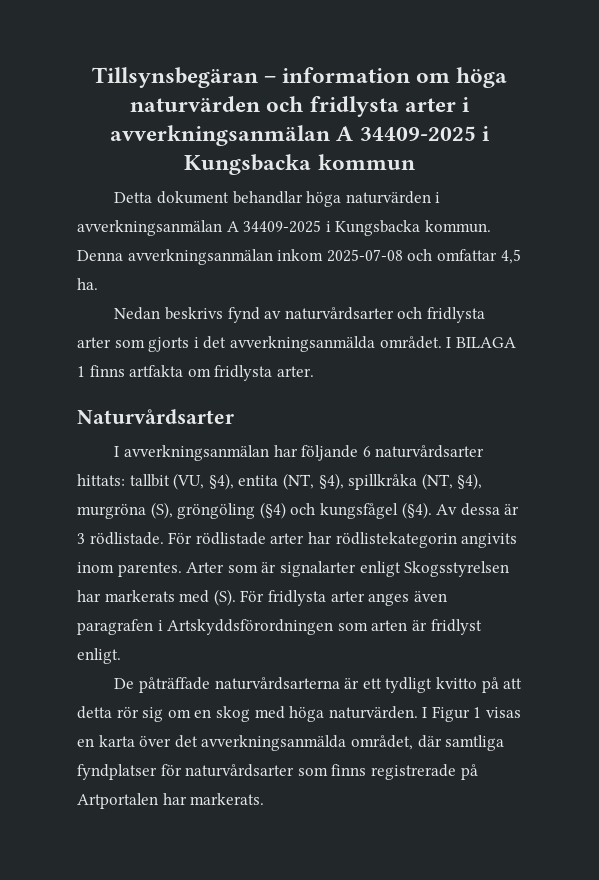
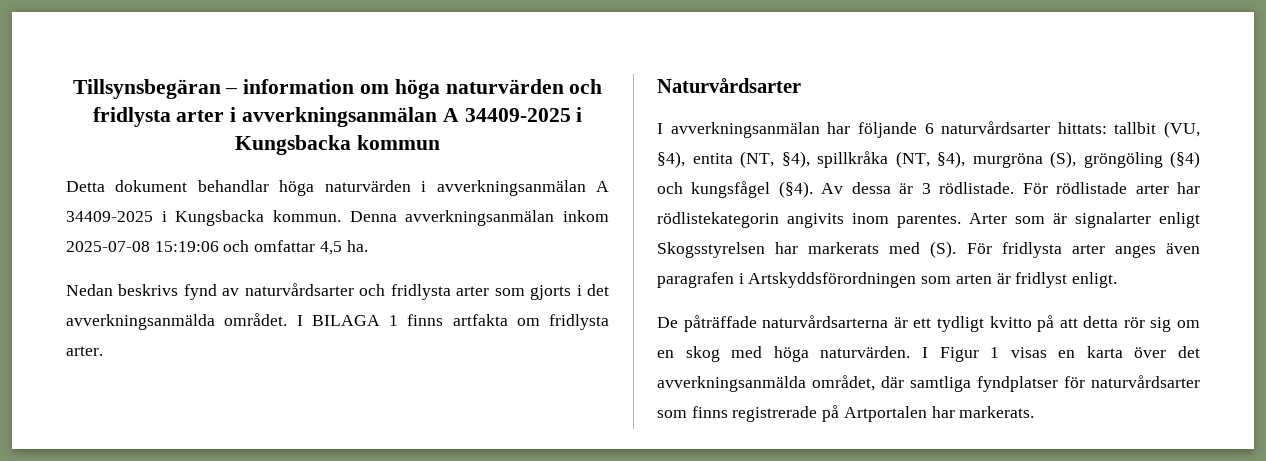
- Denna avverkningsanmälan inkom 2025-07-08 och omfattar 4,5 ha.
+ Denna avverkningsanmälan inkom 2025-07-08 15:19:06 och omfattar 4,5 ha.

